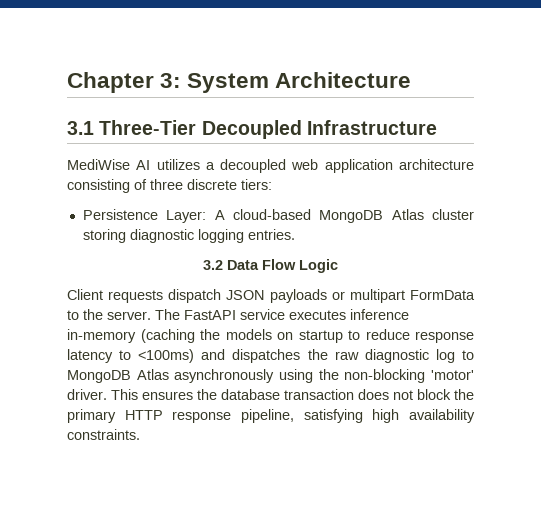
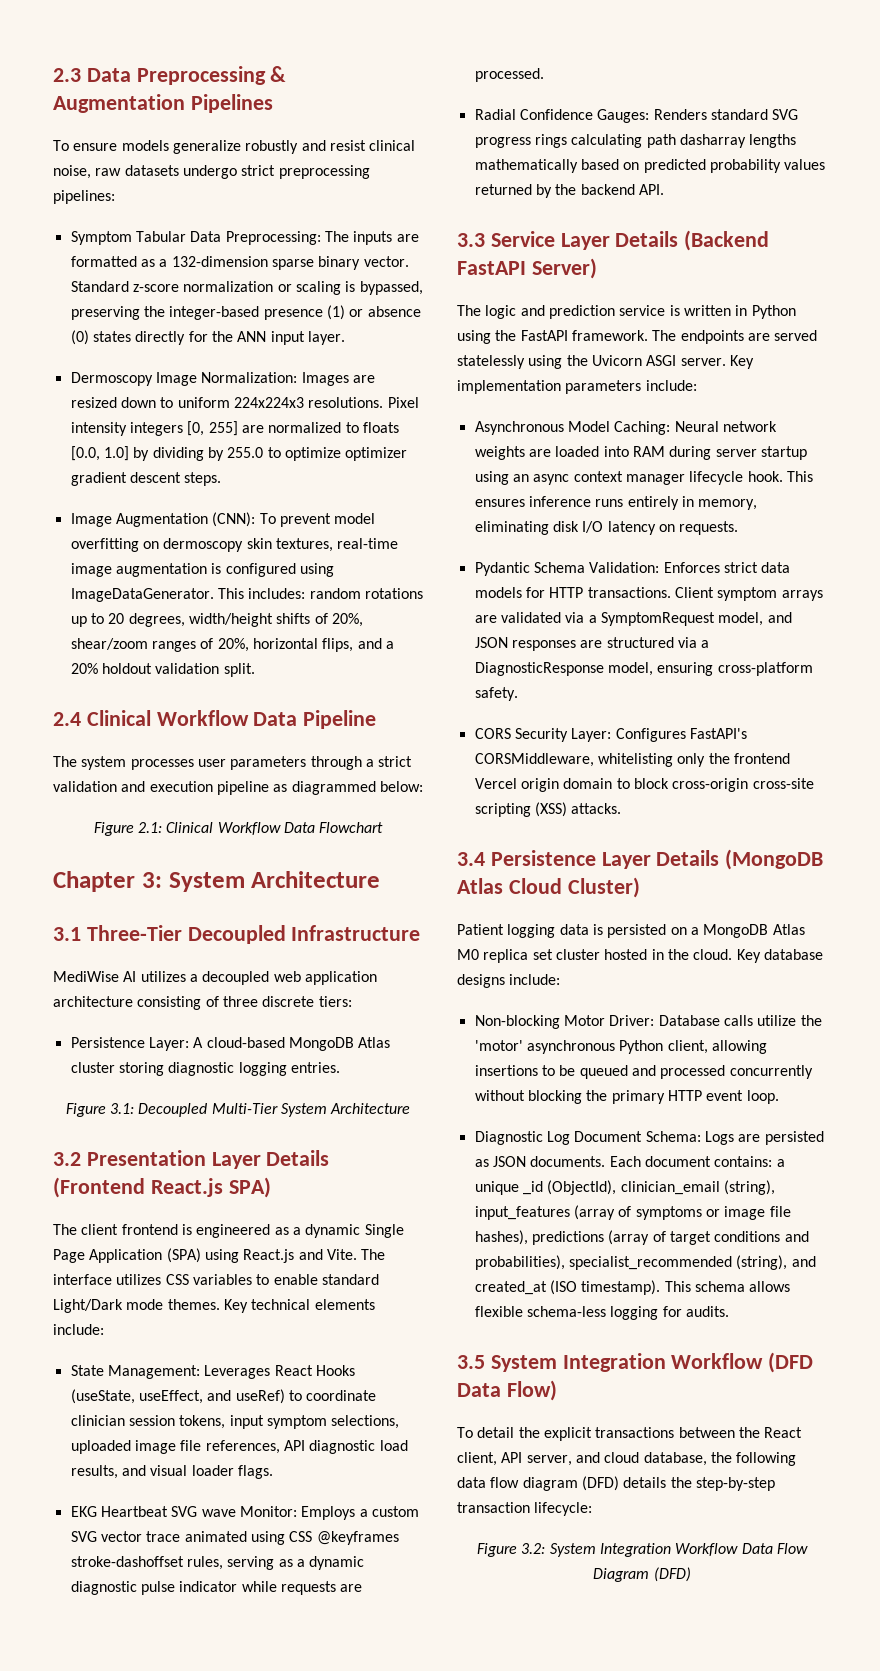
+ 2.3 Data Preprocessing & Augmentation Pipelines
+ To ensure models generalize robustly and resist clinical noise, raw datasets undergo strict preprocessing pipelines:
+ Symptom Tabular Data Preprocessing: The inputs are formatted as a 132-dimension sparse binary vector. Standard z-score normalization or scaling is bypassed, preserving the integer-based presence (1) or absence (0) states directly for the ANN input layer.
+ Dermoscopy Image Normalization: Images are resized down to uniform 224x224x3 resolutions. Pixel intensity integers [0, 255] are normalized to floats [0.0, 1.0] by dividing by 255.0 to optimize optimizer gradient descent steps.
+ Image Augmentation (CNN): To prevent model overfitting on dermoscopy skin textures, real-time image augmentation is configured using ImageDataGenerator. This includes: random rotations up to 20 degrees, width/height shifts of 20%, shear/zoom ranges of 20%, horizontal flips, and a 20% holdout validation split.
+ 2.4 Clinical Workflow Data Pipeline
+ The system processes user parameters through a strict validation and execution pipeline as diagrammed below:
+ Figure 2.1: Clinical Workflow Data Flowchart
- 3.2 Data Flow Logic
- Client requests dispatch JSON payloads or multipart FormData to the server. The FastAPI service executes inference in-memory (caching the models on startup to reduce response latency to <100ms) and dispatches the raw diagnostic log to MongoDB Atlas asynchronously using the non-blocking 'motor' driver. This ensures the database transaction does not block the primary HTTP response pipeline, satisfying high availability constraints.
+ Figure 3.1: Decoupled Multi-Tier System Architecture
+ 3.2 Presentation Layer Details (Frontend React.js SPA)
+ The client frontend is engineered as a dynamic Single Page Application (SPA) using React.js and Vite. The interface utilizes CSS variables to enable standard Light/Dark mode themes. Key technical elements include:
+ State Management: Leverages React Hooks (useState, useEffect, and useRef) to coordinate clinician session tokens, input symptom selections, uploaded image file references, API diagnostic load results, and visual loader flags.
+ EKG Heartbeat SVG wave Monitor: Employs a custom SVG vector trace animated using CSS @keyframes stroke-dashoffset rules, serving as a dynamic diagnostic pulse indicator while requests are processed.
+ Radial Confidence Gauges: Renders standard SVG progress rings calculating path dasharray lengths mathematically based on predicted probability values returned by the backend API.
+ 3.3 Service Layer Details (Backend FastAPI Server)
+ The logic and prediction service is written in Python using the FastAPI framework. The endpoints are served statelessly using the Uvicorn ASGI server. Key implementation parameters include:
+ Asynchronous Model Caching: Neural network weights are loaded into RAM during server startup using an async context manager lifecycle hook. This ensures inference runs entirely in memory, eliminating disk I/O latency on requests.
+ Pydantic Schema Validation: Enforces strict data models for HTTP transactions. Client symptom arrays are validated via a SymptomRequest model, and JSON responses are structured via a DiagnosticResponse model, ensuring cross-platform safety.
+ CORS Security Layer: Configures FastAPI's CORSMiddleware, whitelisting only the frontend Vercel origin domain to block cross-origin cross-site scripting (XSS) attacks.
+ 3.4 Persistence Layer Details (MongoDB Atlas Cloud Cluster)
+ Patient logging data is persisted on a MongoDB Atlas M0 replica set cluster hosted in the cloud. Key database designs include:
+ Non-blocking Motor Driver: Database calls utilize the 'motor' asynchronous Python client, allowing insertions to be queued and processed concurrently without blocking the primary HTTP event loop.
+ Diagnostic Log Document Schema: Logs are persisted as JSON documents. Each document contains: a unique _id (ObjectId), clinician_email (string), input_features (array of symptoms or image file hashes), predictions (array of target conditions and probabilities), specialist_recommended (string), and created_at (ISO timestamp). This schema allows flexible schema-less logging for audits.
+ 3.5 System Integration Workflow (DFD Data Flow)
+ To detail the explicit transactions between the React client, API server, and cloud database, the following data flow diagram (DFD) details the step-by-step transaction lifecycle:
+ Figure 3.2: System Integration Workflow Data Flow Diagram (DFD)

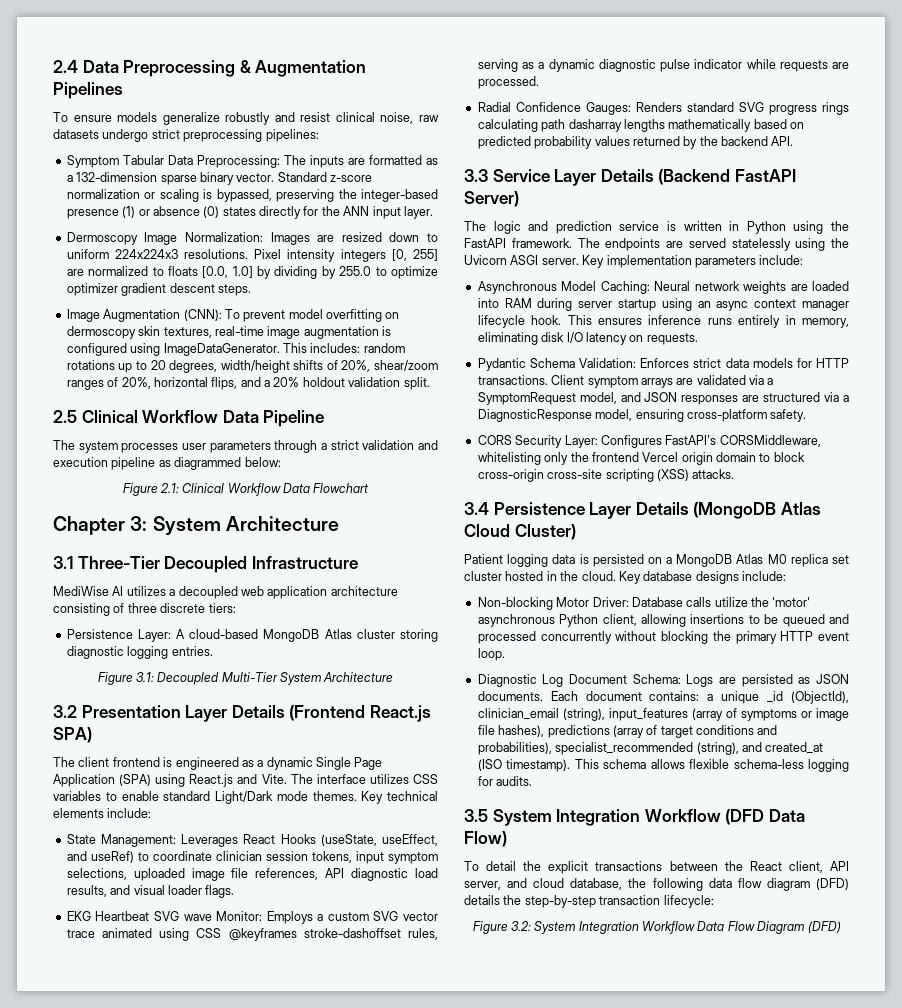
- 2.3 Data Preprocessing & Augmentation Pipelines
+ 2.4 Data Preprocessing & Augmentation Pipelines
- 2.4 Clinical Workflow Data Pipeline
+ 2.5 Clinical Workflow Data Pipeline

